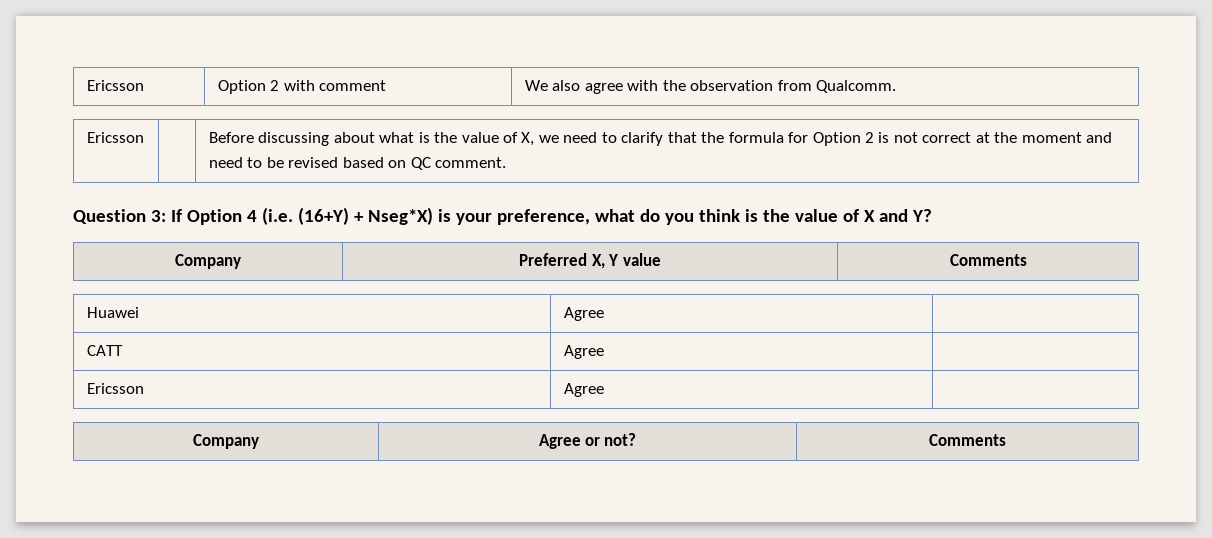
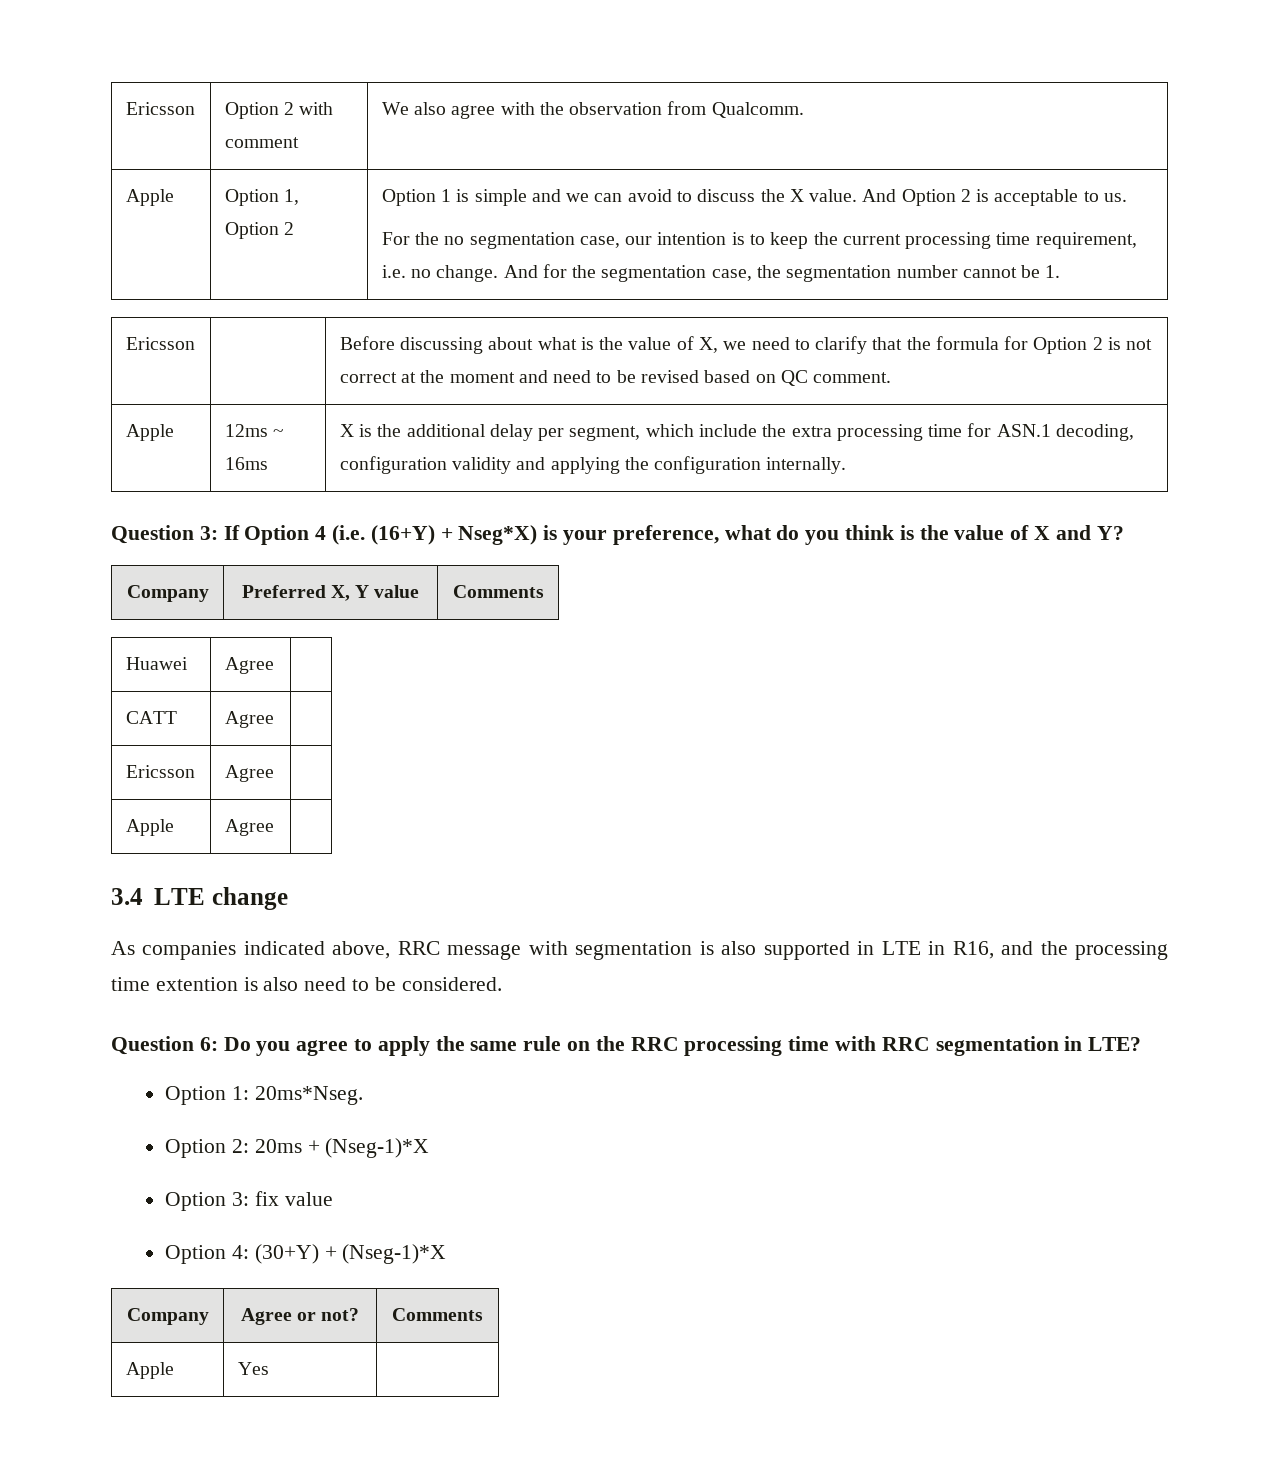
+ Apple | Option 1, Option 2 | Option 1 is simple and we can avoid to discuss the X value. And Option 2 is acceptable to us.
+ For the no segmentation case, our intention is to keep the current processing time requirement, i.e. no change. And for the segmentation case, the segmentation number cannot be 1.
+ Apple | 12ms ~ 16ms | X is the additional delay per segment, which include the extra processing time for ASN.1 decoding, configuration validity and applying the configuration internally.
+ Apple | Agree |
+ 3.4 LTE change
+ As companies indicated above, RRC message with segmentation is also supported in LTE in R16, and the processing time extention is also need to be considered.
+ Question 6: Do you agree to apply the same rule on the RRC processing time with RRC segmentation in LTE?
+ Option 1: 20ms*Nseg.
+ Option 2: 20ms + (Nseg-1)*X
+ Option 3: fix value
+ Option 4: (30+Y) + (Nseg-1)*X
+ Apple | Yes |

